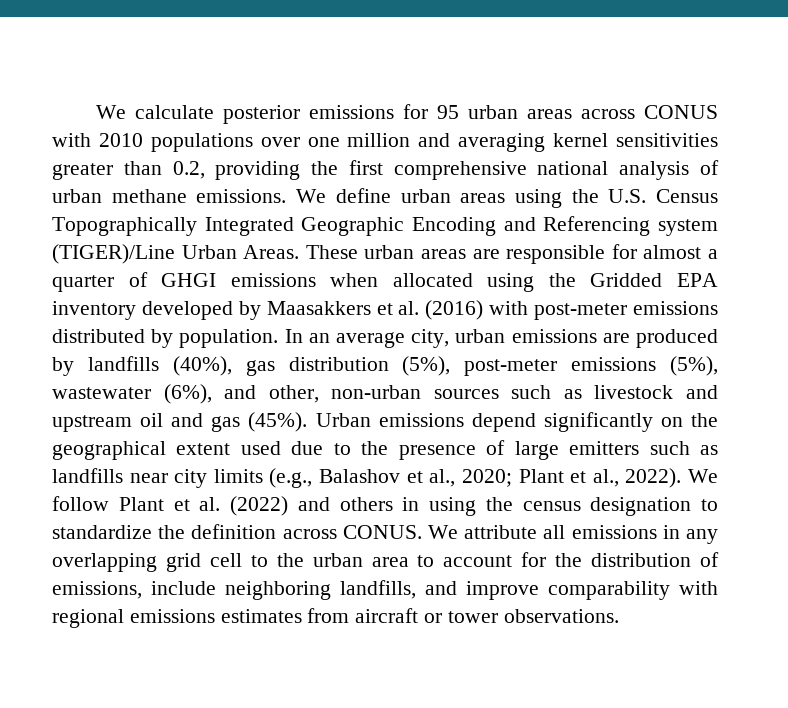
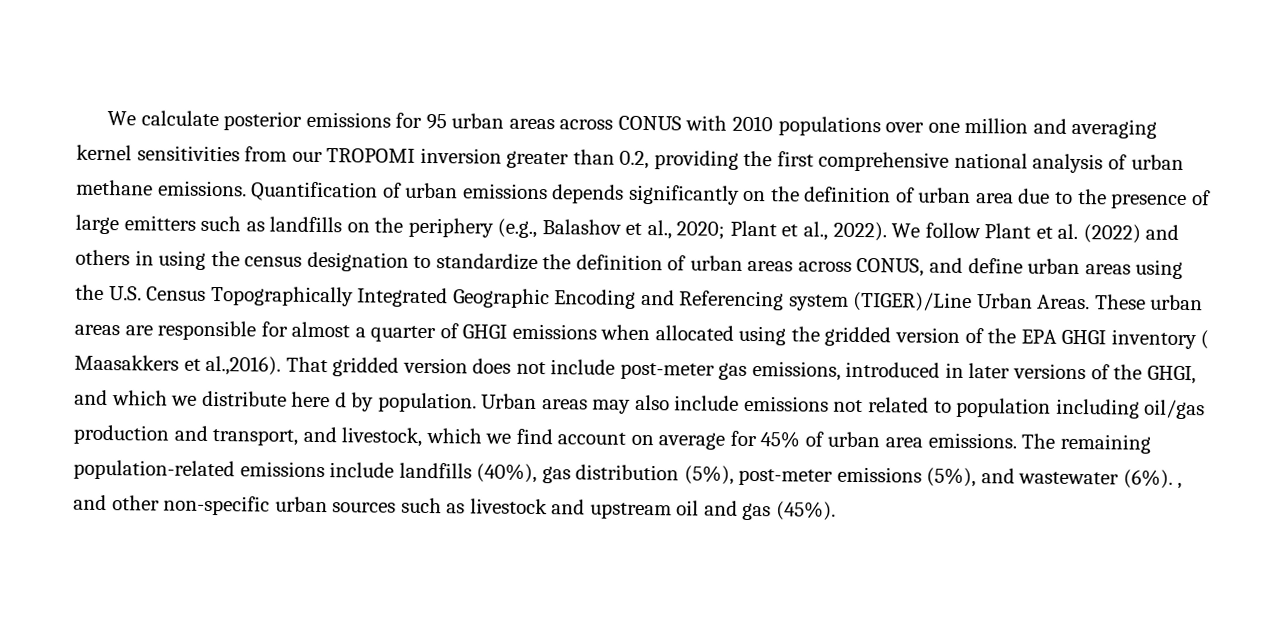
- We calculate posterior emissions for 95 urban areas across CONUS with 2010 populations over one million and averaging kernel sensitivities greater than 0.2, providing the first comprehensive national analysis of urban methane emissions.
+ We calculate posterior emissions for 95 urban areas across CONUS with 2010 populations over one million and averaging kernel sensitivities from our TROPOMI inversion greater than 0.2, providing the first comprehensive national analysis of urban methane emissions.
- We define urban areas using the U.S. Census Topographically Integrated Geographic Encoding and Referencing system (TIGER)/Line Urban Areas.
+ Quantification of urban emissions depends significantly on the definition of urban area due to the presence of large emitters such as landfills on the periphery (e.g., Balashov et al., 2020; Plant et al., 2022). We follow Plant et al. (2022) and others in using the census designation to standardize the definition of urban areas across CONUS, and define urban areas using the U.S. Census Topographically Integrated Geographic Encoding and Referencing system (TIGER)/Line Urban Areas.
- These urban areas are responsible for almost a quarter of GHGI emissions when allocated using the Gridded EPA inventory developed by Maasakkers et al. (2016) with post-meter emissions distributed by population. In an average city, urban emissions are produced by landfills (40%), gas distribution (5%), post-meter emissions (5%), wastewater (6%), and other, non-urban sources such as livestock and upstream oil and gas (45%). Urban emissions depend significantly on the geographical extent used due to the presence of large emitters such as landfills near city limits (e.g., Balashov et al., 2020; Plant et al., 2022). We follow Plant et al. (2022) and others in using the census designation to standardize the definition across CONUS. We attribute all emissions in any overlapping grid cell to the urban area to account for the distribution of emissions, include neighboring landfills, and improve comparability with regional emissions estimates from aircraft or tower observations.
+ These urban areas are responsible for almost a quarter of GHGI emissions when allocated using the gridded version of the EPA GHGI inventory ( Maasakkers et al.,2016). That gridded version does not include post-meter gas emissions, introduced in later versions of the GHGI, and which we distribute here d by population. Urban areas may also include emissions not related to population including oil/gas production and transport, and livestock, which we find account on average for 45% of urban area emissions. The remaining population-related emissions include landfills (40%), gas distribution (5%), post-meter emissions (5%), and wastewater (6%). , and other non-specific urban sources such as livestock and upstream oil and gas (45%).

